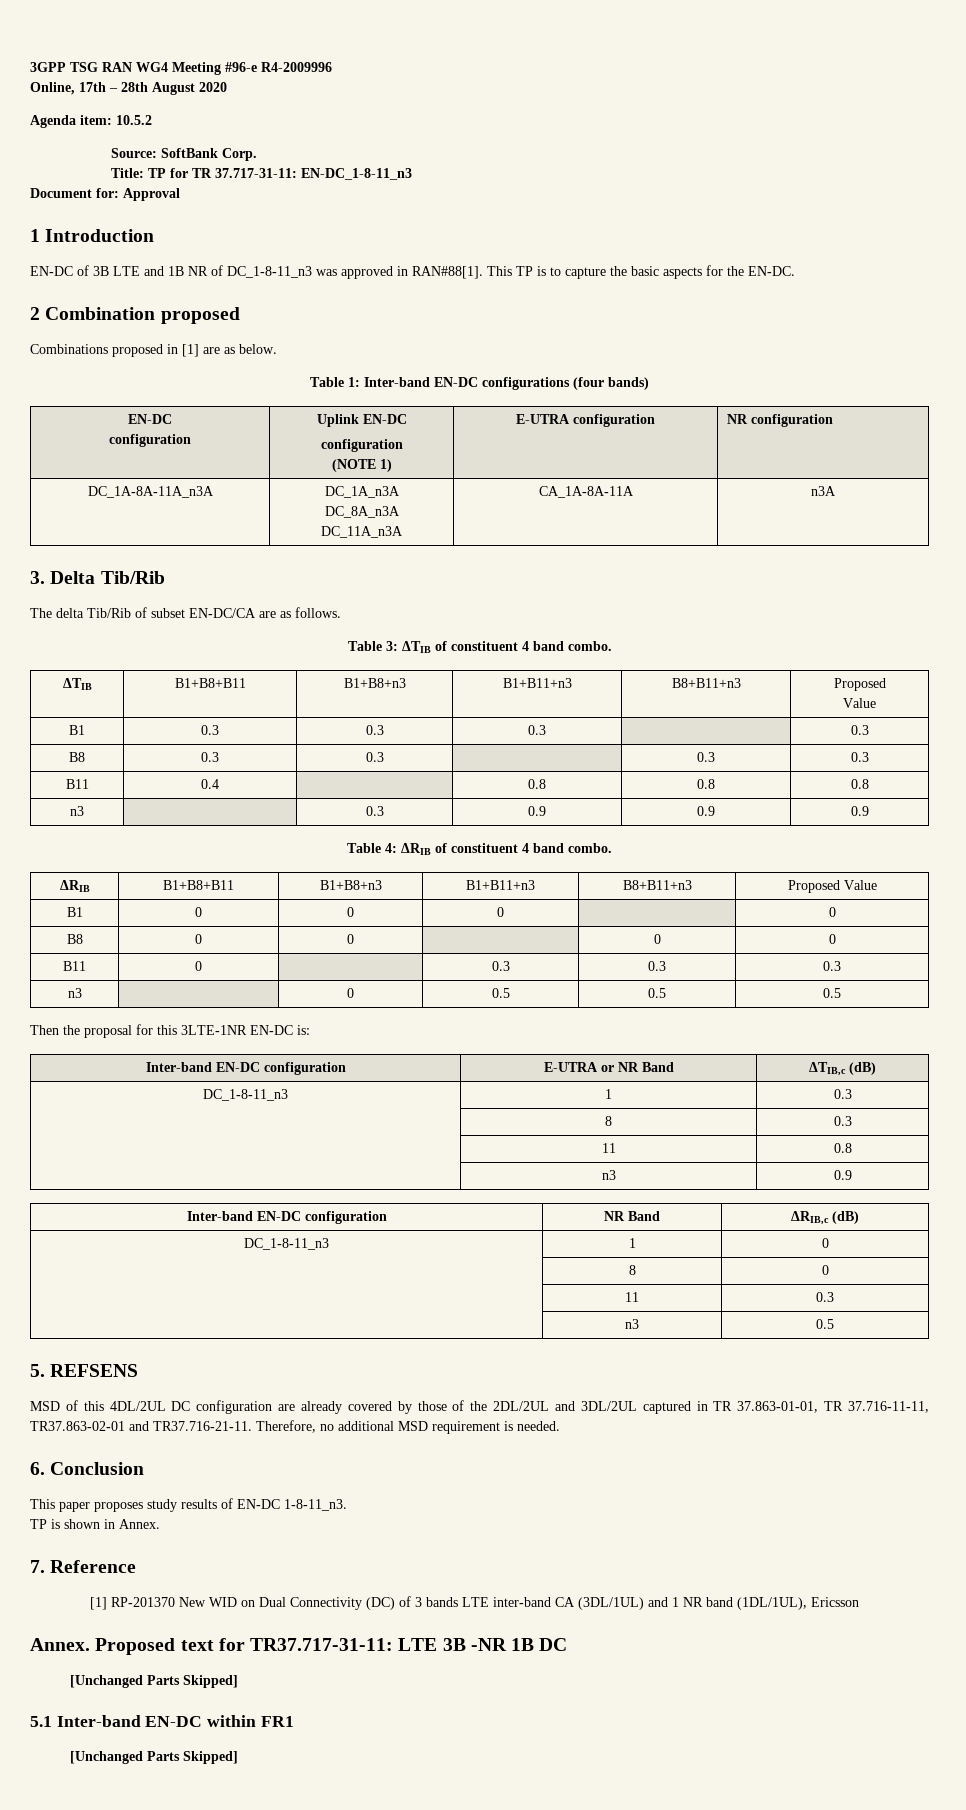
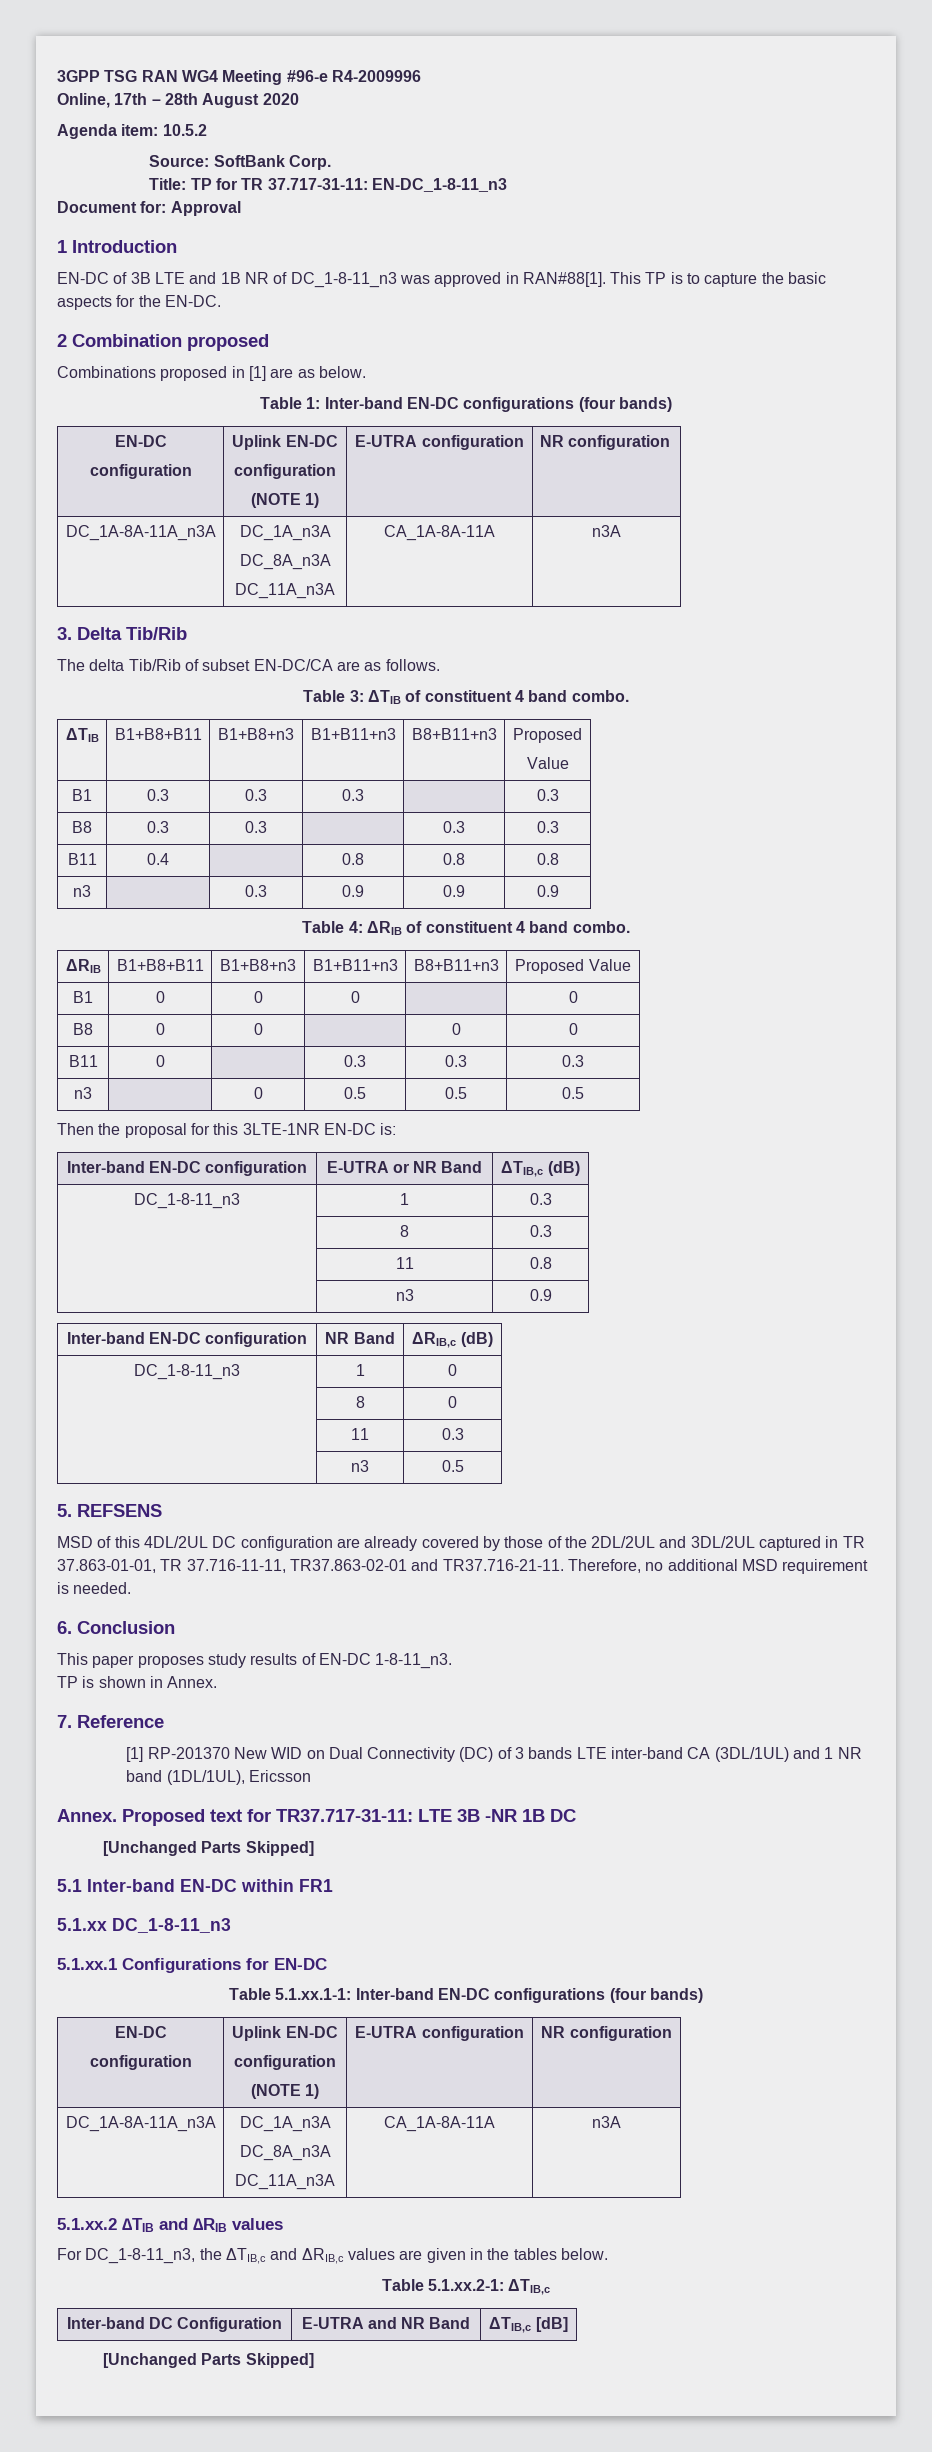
+ 5.1.xx DC_1-8-11_n3
+ 5.1.xx.1 Configurations for EN-DC
+ Table 5.1.xx.1-1: Inter-band EN-DC configurations (four bands)
+ EN-DC
+ configuration | Uplink EN-DC
+ configuration
+ (NOTE 1) | E-UTRA configuration | NR configuration
+ DC_1A-8A-11A_n3A | DC_1A_n3A
+ DC_8A_n3A
+ DC_11A_n3A | CA_1A-8A-11A | n3A
+ 5.1.xx.2 ∆TIB and ∆RIB values
+ For DC_1-8-11_n3, the ΔTIB,c and ΔRIB,c values are given in the tables below.
+ Table 5.1.xx.2-1: ΔTIB,c
+ Inter-band DC Configuration | E-UTRA and NR Band | ΔTIB,c [dB]

